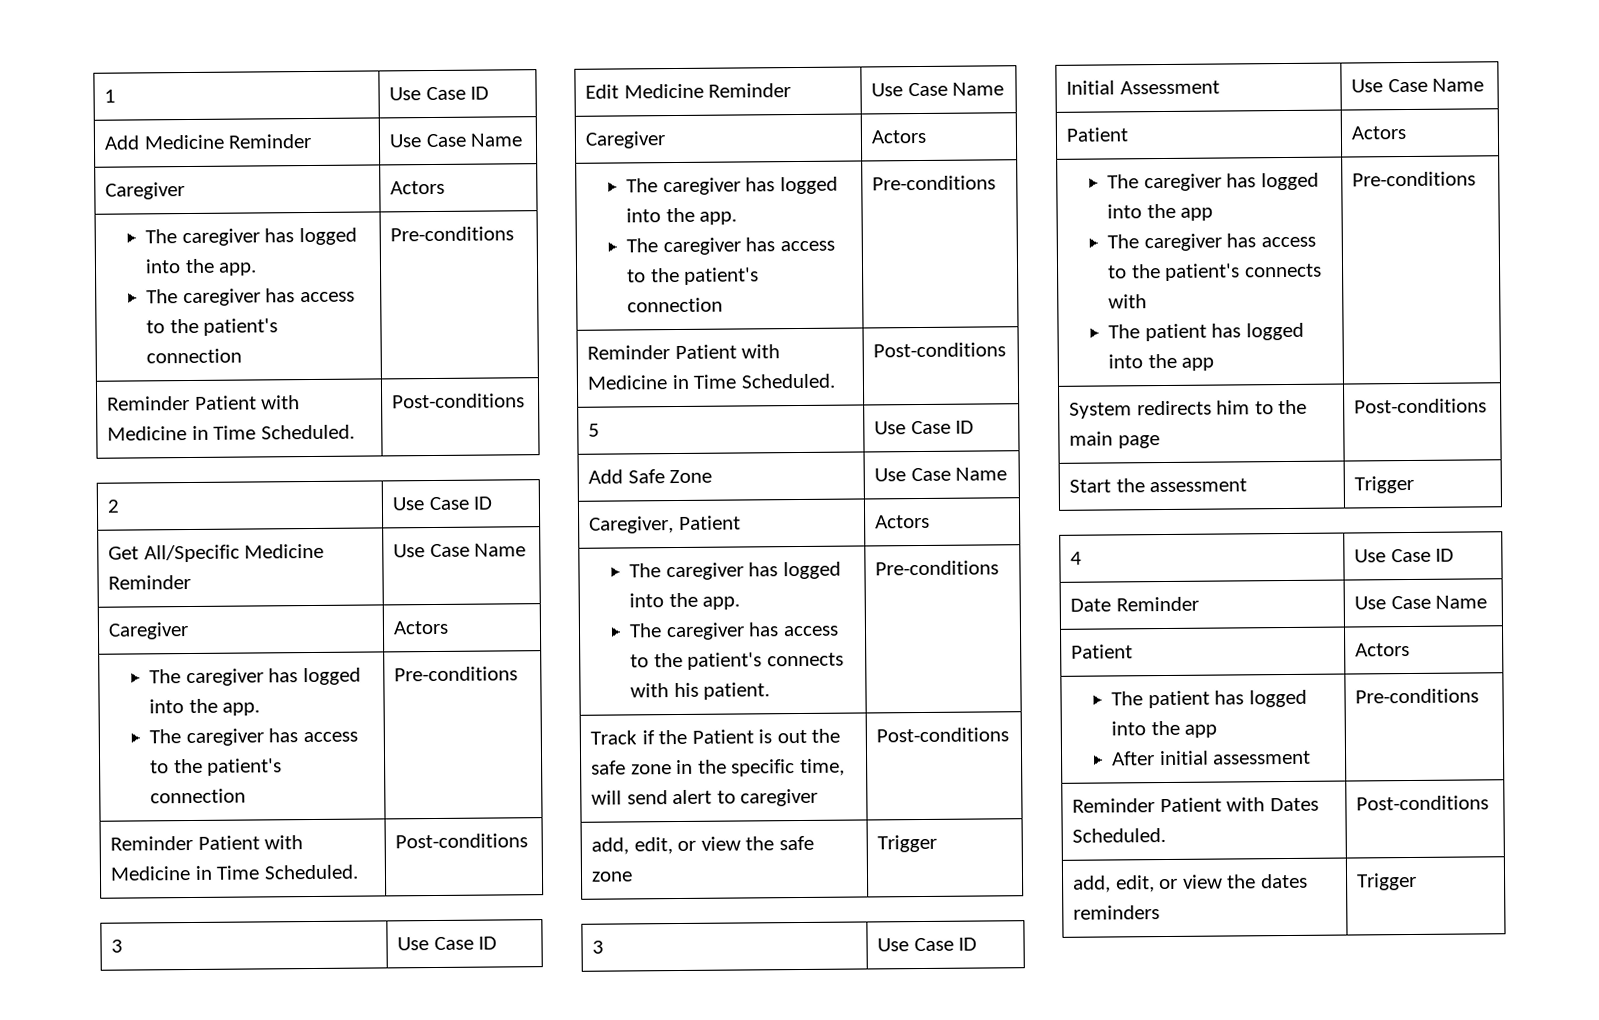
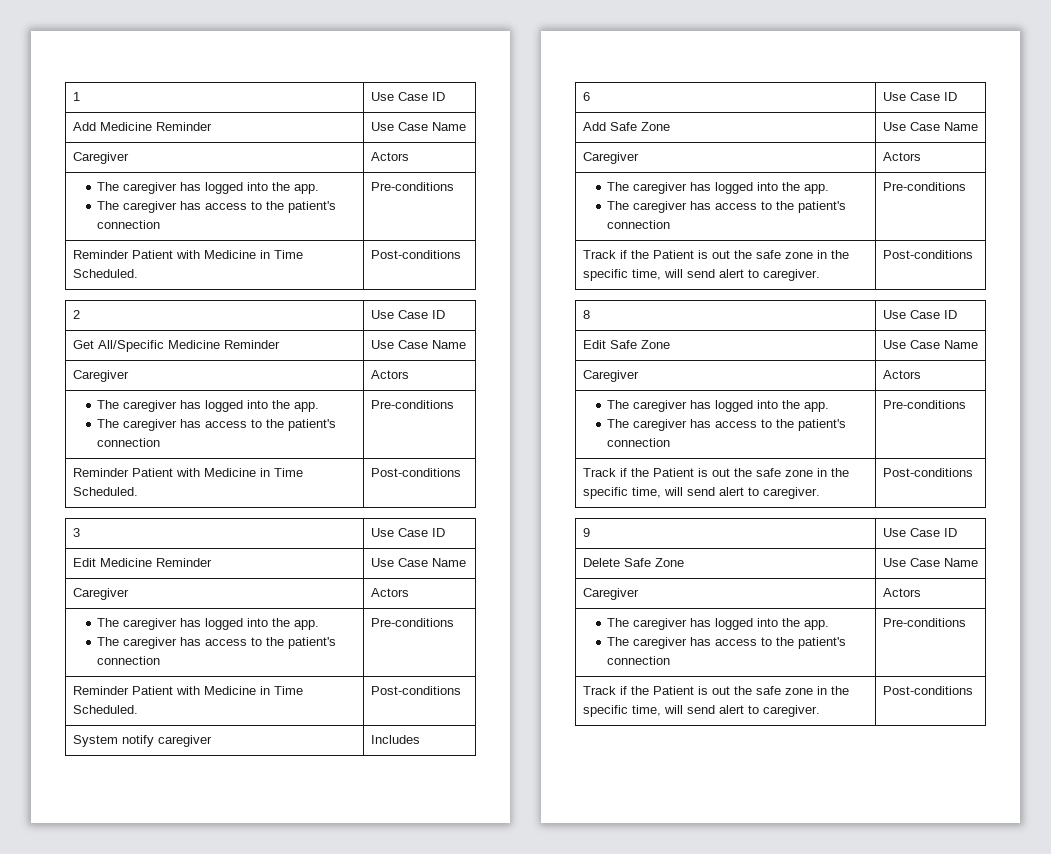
- 5 | Use Case ID
+ System notify caregiver | Includes
+ 6 | Use Case ID
  Add Safe Zone | Use Case Name
- Caregiver, Patient | Actors
+ Caregiver | Actors
  The caregiver has logged into the app.
- The caregiver has access to the patient's connects with his patient. | Pre-conditions
- Track if the Patient is out the safe zone in the specific time, will send alert to caregiver | Post-conditions
- add, edit, or view the safe zone | Trigger
- 3 | Use Case ID
- Initial Assessment | Use Case Name
- Patient | Actors
- The caregiver has logged into the app
- The caregiver has access to the patient's connects with
- The patient has logged into the app | Pre-conditions
- System redirects him to the main page | Post-conditions
- Start the assessment | Trigger
- 4 | Use Case ID
- Date Reminder | Use Case Name
- Patient | Actors
- The patient has logged into the app
- After initial assessment | Pre-conditions
- Reminder Patient with Dates Scheduled. | Post-conditions
- add, edit, or view the dates reminders | Trigger
+ The caregiver has access to the patient's connection | Pre-conditions
+ Track if the Patient is out the safe zone in the specific time, will send alert to caregiver. | Post-conditions
+ 8 | Use Case ID
+ Edit Safe Zone | Use Case Name
+ Caregiver | Actors
+ The caregiver has logged into the app.
+ The caregiver has access to the patient's connection | Pre-conditions
+ Track if the Patient is out the safe zone in the specific time, will send alert to caregiver. | Post-conditions
+ 9 | Use Case ID
+ Delete Safe Zone | Use Case Name
+ Caregiver | Actors
+ The caregiver has logged into the app.
+ The caregiver has access to the patient's connection | Pre-conditions
+ Track if the Patient is out the safe zone in the specific time, will send alert to caregiver. | Post-conditions

